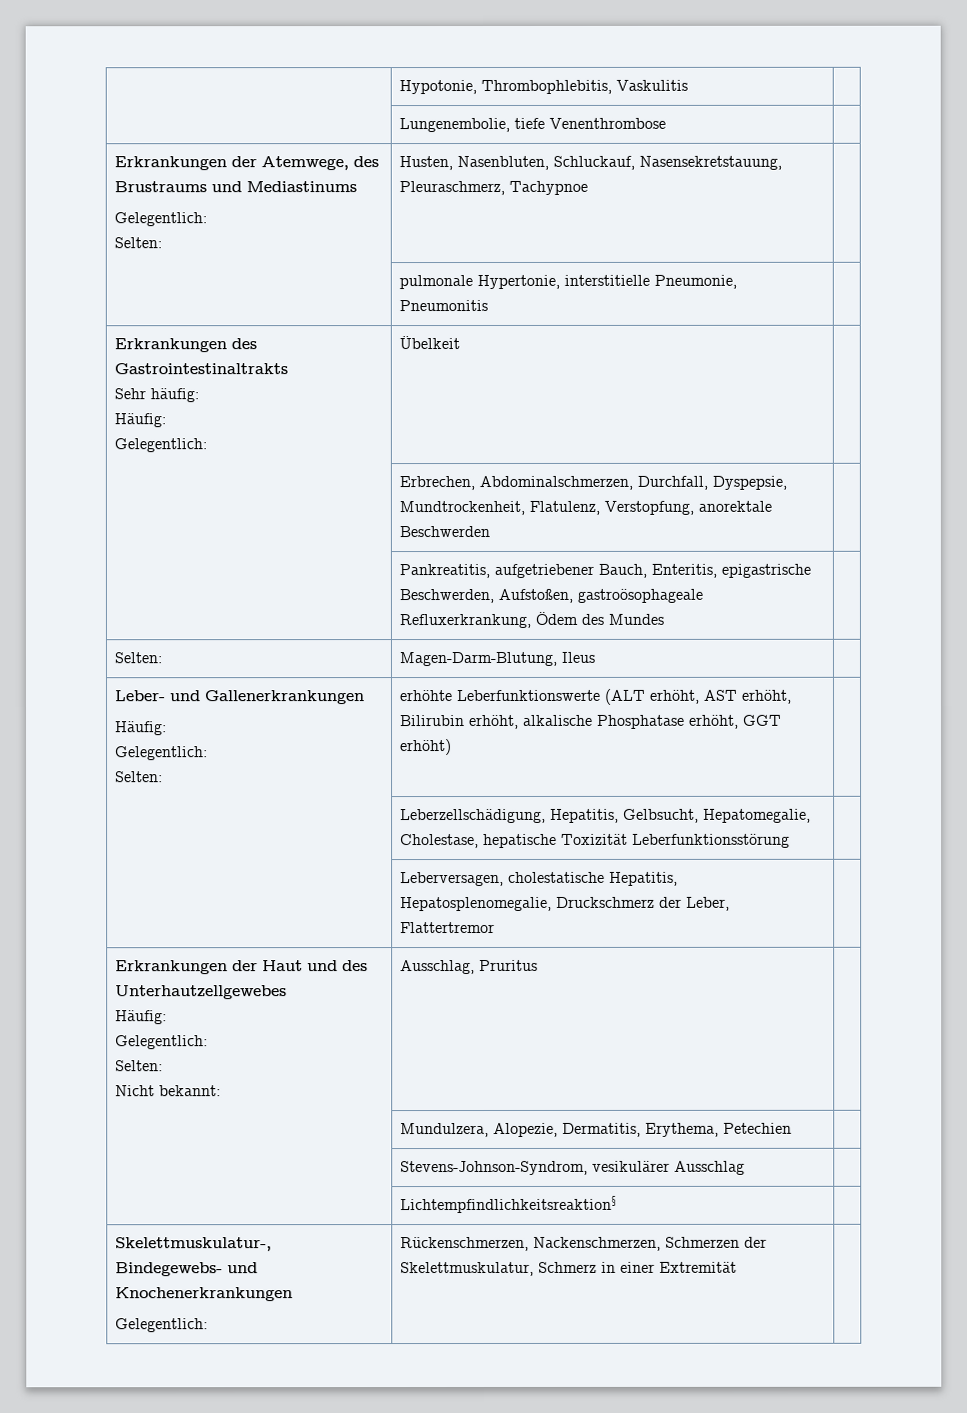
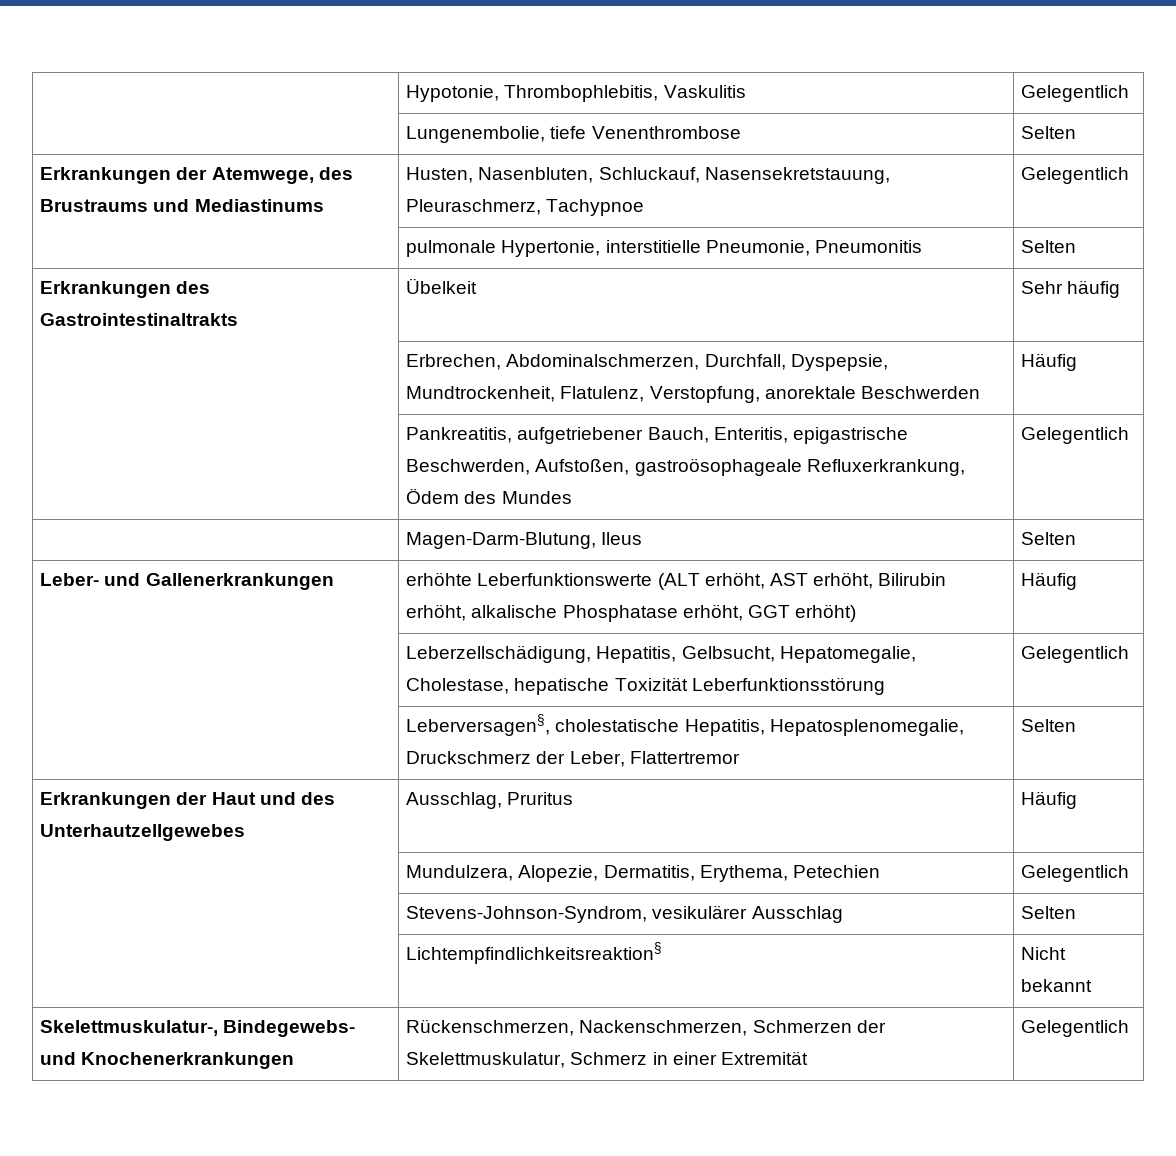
- | Hypotonie, Thrombophlebitis, Vaskulitis |
+ | Hypotonie, Thrombophlebitis, Vaskulitis | Gelegentlich
- | Lungenembolie, tiefe Venenthrombose |
+ | Lungenembolie, tiefe Venenthrombose | Selten
- Erkrankungen der Atemwege, des Brustraums und Mediastinums
- Gelegentlich:
- Selten: | Husten, Nasenbluten, Schluckauf, Nasensekretstauung, Pleuraschmerz, Tachypnoe |
+ Erkrankungen der Atemwege, des Brustraums und Mediastinums | Husten, Nasenbluten, Schluckauf, Nasensekretstauung, Pleuraschmerz, Tachypnoe | Gelegentlich
- | pulmonale Hypertonie, interstitielle Pneumonie, Pneumonitis |
+ | pulmonale Hypertonie, interstitielle Pneumonie, Pneumonitis | Selten
- Erkrankungen des Gastrointestinaltrakts
- Sehr häufig:
- Häufig:
- Gelegentlich: | Übelkeit |
+ Erkrankungen des Gastrointestinaltrakts | Übelkeit | Sehr häufig
- | Erbrechen, Abdominalschmerzen, Durchfall, Dyspepsie, Mundtrockenheit, Flatulenz, Verstopfung, anorektale Beschwerden |
+ | Erbrechen, Abdominalschmerzen, Durchfall, Dyspepsie, Mundtrockenheit, Flatulenz, Verstopfung, anorektale Beschwerden | Häufig
- | Pankreatitis, aufgetriebener Bauch, Enteritis, epigastrische Beschwerden, Aufstoßen, gastroösophageale Refluxerkrankung, Ödem des Mundes |
- Selten: | Magen-Darm-Blutung, Ileus |
+ | Pankreatitis, aufgetriebener Bauch, Enteritis, epigastrische Beschwerden, Aufstoßen, gastroösophageale Refluxerkrankung, Ödem des Mundes | Gelegentlich
+ | Magen-Darm-Blutung, Ileus | Selten
- Leber- und Gallenerkrankungen
- Häufig:
- Gelegentlich:
- Selten: | erhöhte Leberfunktionswerte (ALT erhöht, AST erhöht, Bilirubin erhöht, alkalische Phosphatase erhöht, GGT erhöht) |
+ Leber- und Gallenerkrankungen | erhöhte Leberfunktionswerte (ALT erhöht, AST erhöht, Bilirubin erhöht, alkalische Phosphatase erhöht, GGT erhöht) | Häufig
- | Leberzellschädigung, Hepatitis, Gelbsucht, Hepatomegalie, Cholestase, hepatische Toxizität Leberfunktionsstörung |
- | Leberversagen, cholestatische Hepatitis, Hepatosplenomegalie, Druckschmerz der Leber, Flattertremor |
+ | Leberzellschädigung, Hepatitis, Gelbsucht, Hepatomegalie, Cholestase, hepatische Toxizität Leberfunktionsstörung | Gelegentlich
+ | Leberversagen§, cholestatische Hepatitis, Hepatosplenomegalie, Druckschmerz der Leber, Flattertremor | Selten
- Erkrankungen der Haut und des Unterhautzellgewebes
- Häufig:
- Gelegentlich:
- Selten:
- Nicht bekannt: | Ausschlag, Pruritus |
+ Erkrankungen der Haut und des Unterhautzellgewebes | Ausschlag, Pruritus | Häufig
- | Mundulzera, Alopezie, Dermatitis, Erythema, Petechien |
+ | Mundulzera, Alopezie, Dermatitis, Erythema, Petechien | Gelegentlich
- | Stevens-Johnson-Syndrom, vesikulärer Ausschlag |
+ | Stevens-Johnson-Syndrom, vesikulärer Ausschlag | Selten
- | Lichtempfindlichkeitsreaktion§ |
+ | Lichtempfindlichkeitsreaktion§ | Nicht bekannt
- Skelettmuskulatur-, Bindegewebs- und Knochenerkrankungen
- Gelegentlich: | Rückenschmerzen, Nackenschmerzen, Schmerzen der Skelettmuskulatur, Schmerz in einer Extremität |
+ Skelettmuskulatur-, Bindegewebs- und Knochenerkrankungen | Rückenschmerzen, Nackenschmerzen, Schmerzen der Skelettmuskulatur, Schmerz in einer Extremität | Gelegentlich

